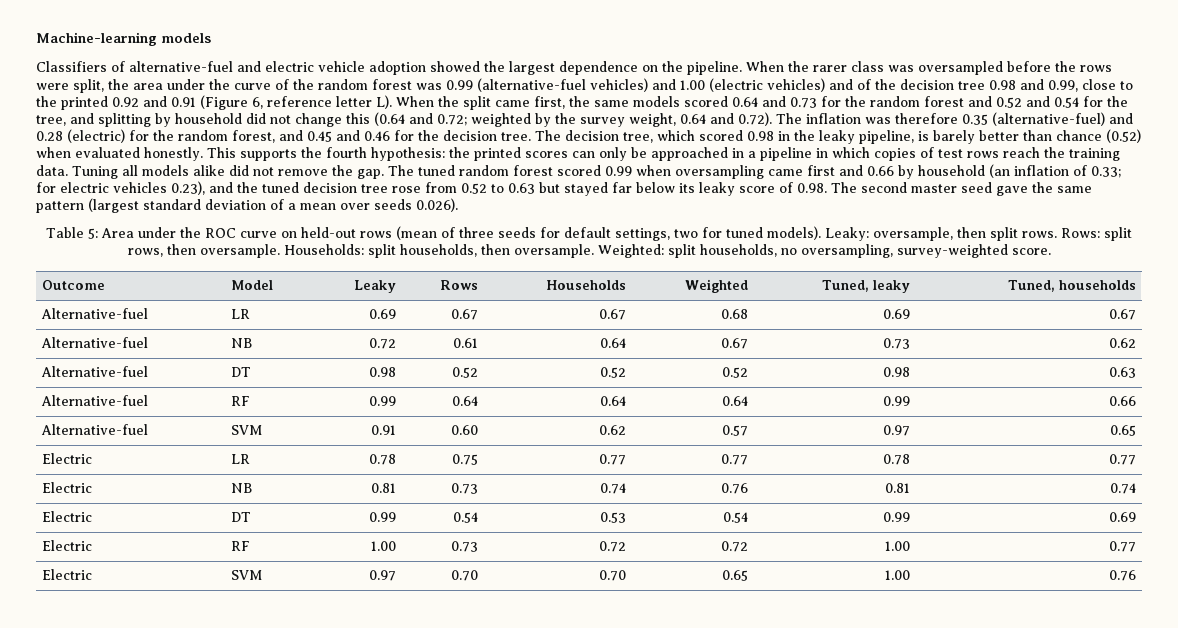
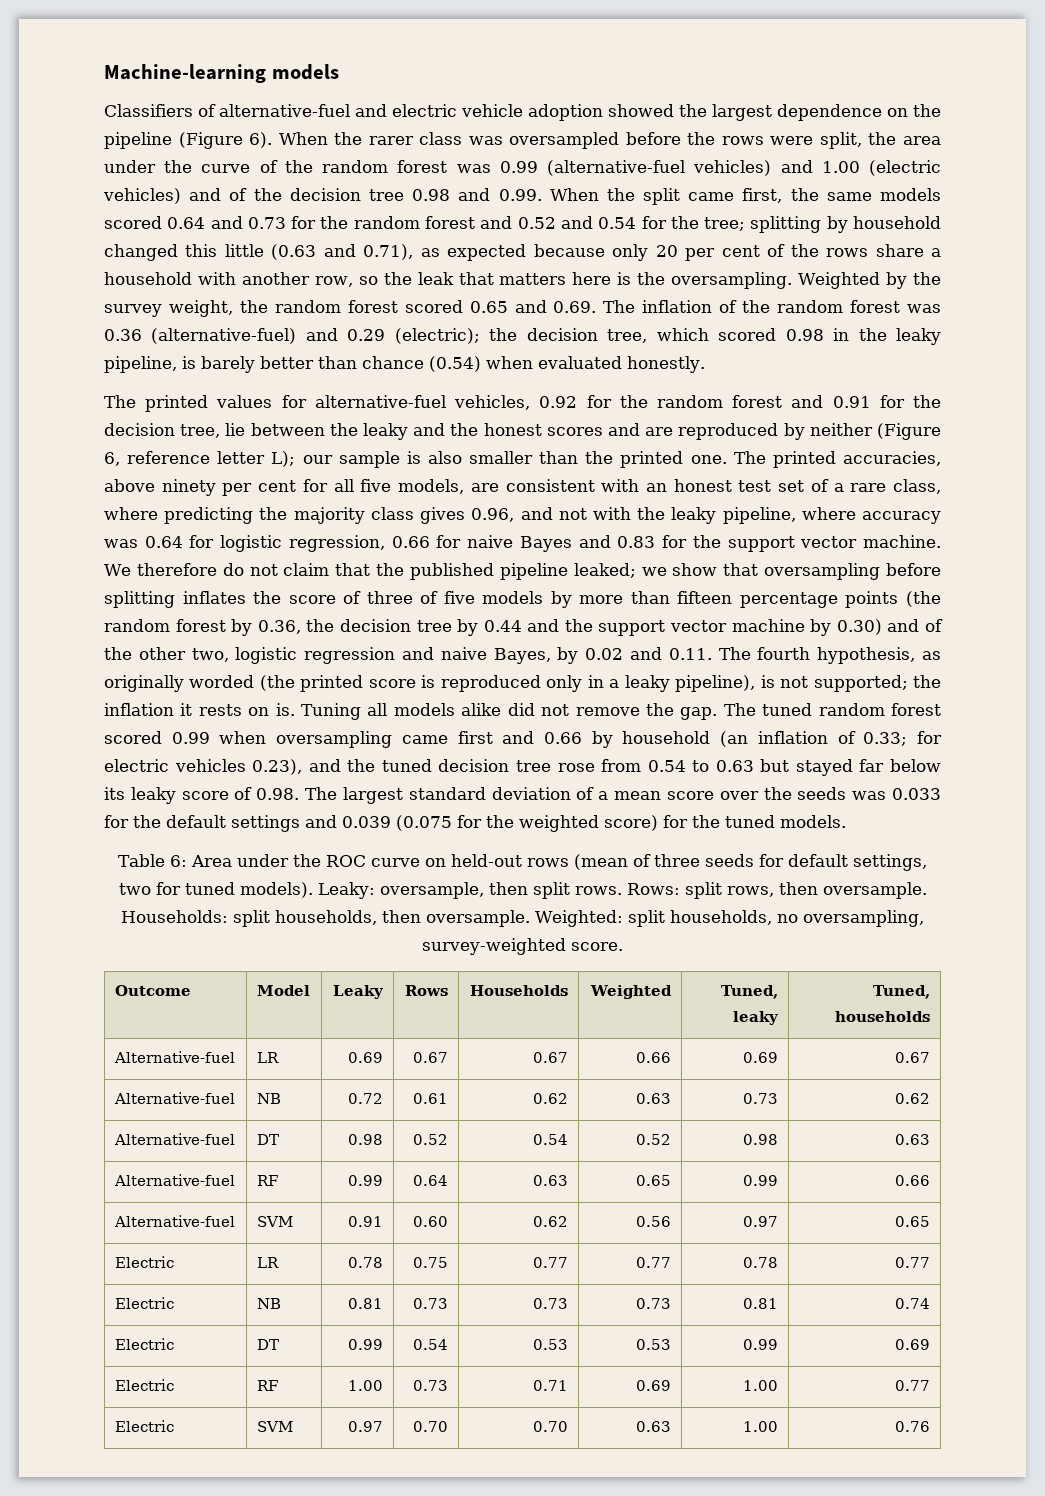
- Classifiers of alternative-fuel and electric vehicle adoption showed the largest dependence on the pipeline.
+ Classifiers of alternative-fuel and electric vehicle adoption showed the largest dependence on the pipeline (Figure 6).
- When the rarer class was oversampled before the rows were split, the area under the curve of the random forest was 0.99 (alternative-fuel vehicles) and 1.00 (electric vehicles) and of the decision tree 0.98 and 0.99, close to the printed 0.92 and 0.91 (Figure 6, reference letter L). When the split came first, the same models scored 0.64 and 0.73 for the random forest and 0.52 and 0.54 for the tree, and splitting by household did not change this (0.64 and 0.72; weighted by the survey weight, 0.64 and 0.72). The inflation was therefore 0.35 (alternative-fuel) and 0.28 (electric) for the random forest, and 0.45 and 0.46 for the decision tree. The decision tree, which scored 0.98 in the leaky pipeline, is barely better than chance (0.52) when evaluated honestly. This supports the fourth hypothesis: the printed scores can only be approached in a pipeline in which copies of test rows reach the training data.
+ When the rarer class was oversampled before the rows were split, the area under the curve of the random forest was 0.99 (alternative-fuel vehicles) and 1.00 (electric vehicles) and of the decision tree 0.98 and 0.99. When the split came first, the same models scored 0.64 and 0.73 for the random forest and 0.52 and 0.54 for the tree; splitting by household changed this little (0.63 and 0.71), as expected because only 20 per cent of the rows share a household with another row, so the leak that matters here is the oversampling. Weighted by the survey weight, the random forest scored 0.65 and 0.69. The inflation of the random forest was 0.36 (alternative-fuel) and 0.29 (electric); the decision tree, which scored 0.98 in the leaky pipeline, is barely better than chance (0.54) when evaluated honestly.
+ The printed values for alternative-fuel vehicles, 0.92 for the random forest and 0.91 for the decision tree, lie between the leaky and the honest scores and are reproduced by neither (Figure 6, reference letter L); our sample is also smaller than the printed one. The printed accuracies, above ninety per cent for all five models, are consistent with an honest test set of a rare class, where predicting the majority class gives 0.96, and not with the leaky pipeline, where accuracy was 0.64 for logistic regression, 0.66 for naive Bayes and 0.83 for the support vector machine. We therefore do not claim that the published pipeline leaked; we show that oversampling before splitting inflates the score of three of five models by more than fifteen percentage points (the random forest by 0.36, the decision tree by 0.44 and the support vector machine by 0.30) and of the other two, logistic regression and naive Bayes, by 0.02 and 0.11. The fourth hypothesis, as originally worded (the printed score is reproduced only in a leaky pipeline), is not supported; the inflation it rests on is.
- The tuned random forest scored 0.99 when oversampling came first and 0.66 by household (an inflation of 0.33; for electric vehicles 0.23), and the tuned decision tree rose from 0.52 to 0.63 but stayed far below its leaky score of 0.98. The second master seed gave the same pattern (largest standard deviation of a mean over seeds 0.026).
+ The tuned random forest scored 0.99 when oversampling came first and 0.66 by household (an inflation of 0.33; for electric vehicles 0.23), and the tuned decision tree rose from 0.54 to 0.63 but stayed far below its leaky score of 0.98. The largest standard deviation of a mean score over the seeds was 0.033 for the default settings and 0.039 (0.075 for the weighted score) for the tuned models.
- Table 5: Area under the ROC curve on held-out rows (mean of three seeds for default settings, two for tuned models).
+ Table 6: Area under the ROC curve on held-out rows (mean of three seeds for default settings, two for tuned models).
- Alternative-fuel | LR | 0.69 | 0.67 | 0.67 | 0.68 | 0.69 | 0.67
+ Alternative-fuel | LR | 0.69 | 0.67 | 0.67 | 0.66 | 0.69 | 0.67
- Alternative-fuel | NB | 0.72 | 0.61 | 0.64 | 0.67 | 0.73 | 0.62
+ Alternative-fuel | NB | 0.72 | 0.61 | 0.62 | 0.63 | 0.73 | 0.62
- Alternative-fuel | DT | 0.98 | 0.52 | 0.52 | 0.52 | 0.98 | 0.63
+ Alternative-fuel | DT | 0.98 | 0.52 | 0.54 | 0.52 | 0.98 | 0.63
- Alternative-fuel | RF | 0.99 | 0.64 | 0.64 | 0.64 | 0.99 | 0.66
+ Alternative-fuel | RF | 0.99 | 0.64 | 0.63 | 0.65 | 0.99 | 0.66
- Alternative-fuel | SVM | 0.91 | 0.60 | 0.62 | 0.57 | 0.97 | 0.65
+ Alternative-fuel | SVM | 0.91 | 0.60 | 0.62 | 0.56 | 0.97 | 0.65
- Electric | NB | 0.81 | 0.73 | 0.74 | 0.76 | 0.81 | 0.74
+ Electric | NB | 0.81 | 0.73 | 0.73 | 0.73 | 0.81 | 0.74
- Electric | DT | 0.99 | 0.54 | 0.53 | 0.54 | 0.99 | 0.69
+ Electric | DT | 0.99 | 0.54 | 0.53 | 0.53 | 0.99 | 0.69
- Electric | RF | 1.00 | 0.73 | 0.72 | 0.72 | 1.00 | 0.77
+ Electric | RF | 1.00 | 0.73 | 0.71 | 0.69 | 1.00 | 0.77
- Electric | SVM | 0.97 | 0.70 | 0.70 | 0.65 | 1.00 | 0.76
+ Electric | SVM | 0.97 | 0.70 | 0.70 | 0.63 | 1.00 | 0.76

